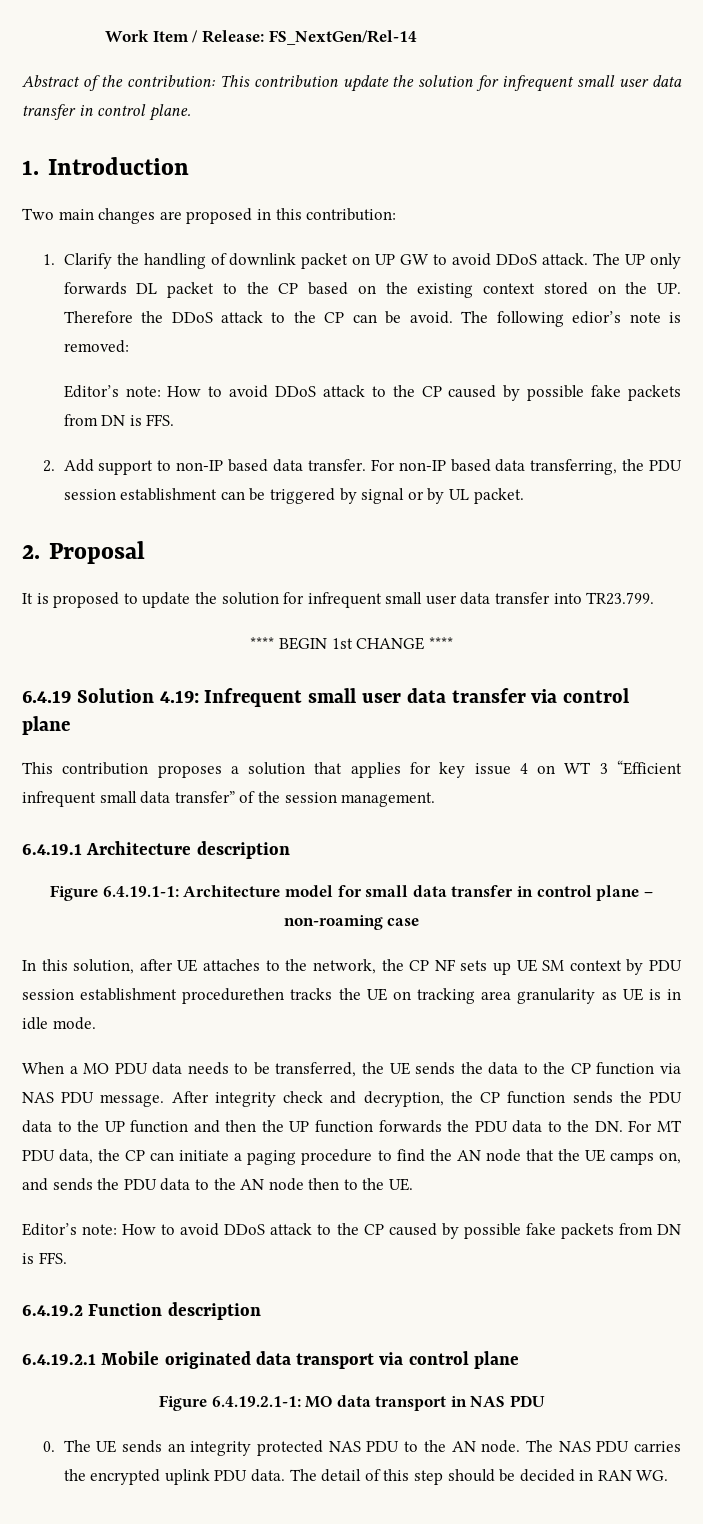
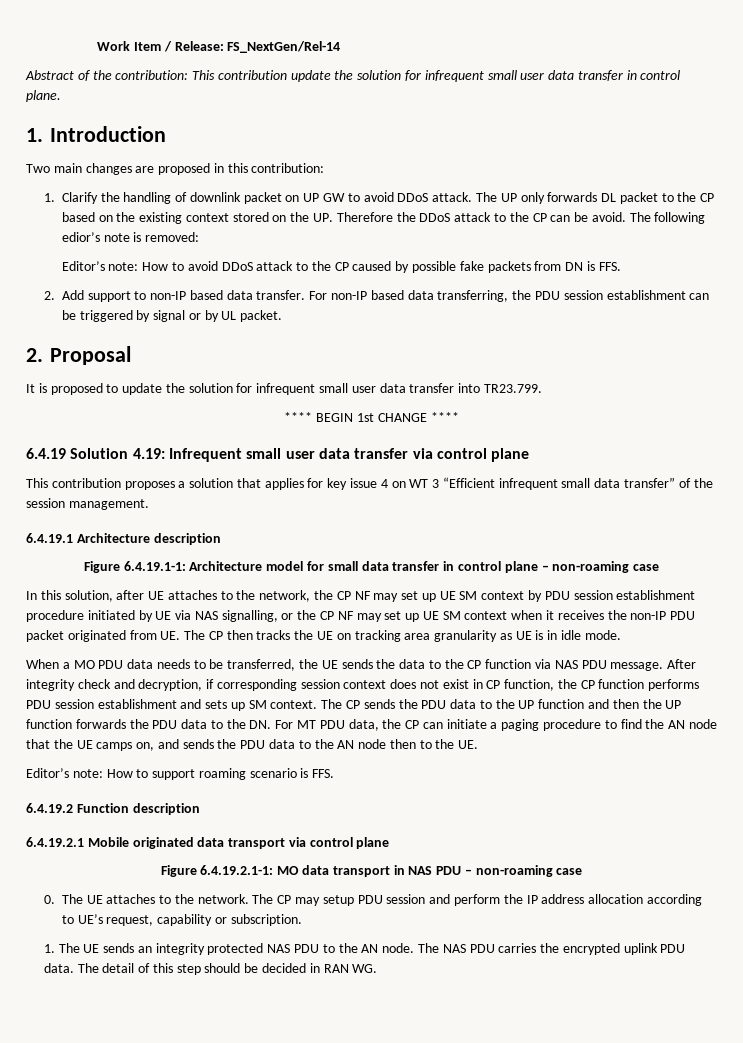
- In this solution, after UE attaches to the network, the CP NF sets up UE SM context by PDU session establishment procedurethen tracks the UE on tracking area granularity as UE is in idle mode.
+ In this solution, after UE attaches to the network, the CP NF may set up UE SM context by PDU session establishment procedure initiated by UE via NAS signalling, or the CP NF may set up UE SM context when it receives the non-IP PDU packet originated from UE. The CP then tracks the UE on tracking area granularity as UE is in idle mode.
- After integrity check and decryption, the CP function sends the PDU data to the UP function and then the UP function forwards the PDU data to the DN. For MT PDU data, the CP can initiate a paging procedure to find the AN node that the UE camps on, and sends the PDU data to the AN node then to the UE.
- Editor’s note: How to avoid DDoS attack to the CP caused by possible fake packets from DN is FFS.
+ After integrity check and decryption, if corresponding session context does not exist in CP function, the CP function performs PDU session establishment and sets up SM context. The CP sends the PDU data to the UP function and then the UP function forwards the PDU data to the DN. For MT PDU data, the CP can initiate a paging procedure to find the AN node that the UE camps on, and sends the PDU data to the AN node then to the UE.
+ Editor’s note: How to support roaming scenario is FFS.
- Figure 6.4.19.2.1-1: MO data transport in NAS PDU
+ Figure 6.4.19.2.1-1: MO data transport in NAS PDU – non-roaming case
- 0. The UE sends an integrity protected NAS PDU to the AN node.
+ 0. The UE attaches to the network. The CP may setup PDU session and perform the IP address allocation according to UE’s request, capability or subscription.
+ 1. The UE sends an integrity protected NAS PDU to the AN node.

